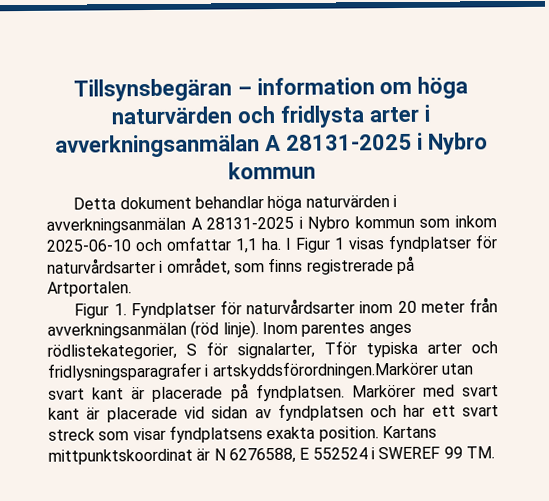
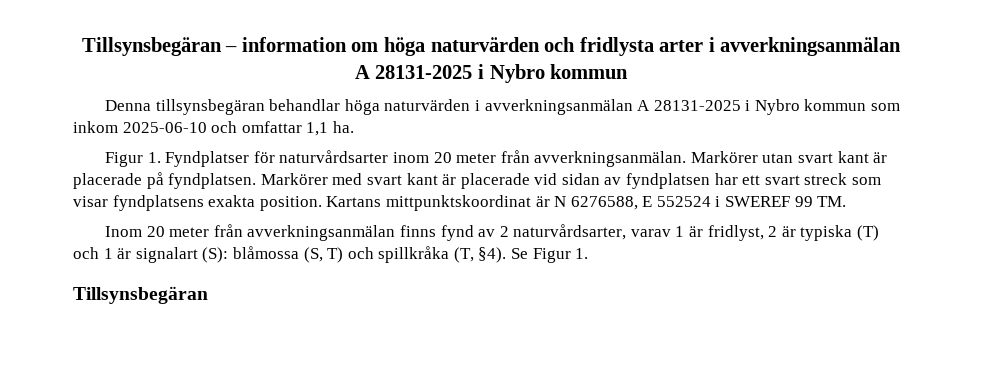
- Detta dokument behandlar höga naturvärden i avverkningsanmälan A 28131-2025 i Nybro kommun som inkom 2025-06-10 och omfattar 1,1 ha. I Figur 1 visas fyndplatser för naturvårdsarter i området, som finns registrerade på Artportalen.
+ Denna tillsynsbegäran behandlar höga naturvärden i avverkningsanmälan A 28131-2025 i Nybro kommun som inkom 2025-06-10 och omfattar 1,1 ha.
- Figur 1. Fyndplatser för naturvårdsarter inom 20 meter från avverkningsanmälan (röd linje). Inom parentes anges rödlistekategorier, S för signalarter, Tför typiska arter och fridlysningsparagrafer i artskyddsförordningen.Markörer utan svart kant är placerade på fyndplatsen.
+ Figur 1. Fyndplatser för naturvårdsarter inom 20 meter från avverkningsanmälan. Markörer utan svart kant är placerade på fyndplatsen.
- Markörer med svart kant är placerade vid sidan av fyndplatsen och har ett svart streck som visar fyndplatsens exakta position.
+ Markörer med svart kant är placerade vid sidan av fyndplatsen har ett svart streck som visar fyndplatsens exakta position.
+ Inom 20 meter från avverkningsanmälan finns fynd av 2 naturvårdsarter, varav 1 är fridlyst, 2 är typiska (T) och 1 är signalart (S): blåmossa (S, T) och spillkråka (T, §4). Se Figur 1.
+ Tillsynsbegäran

